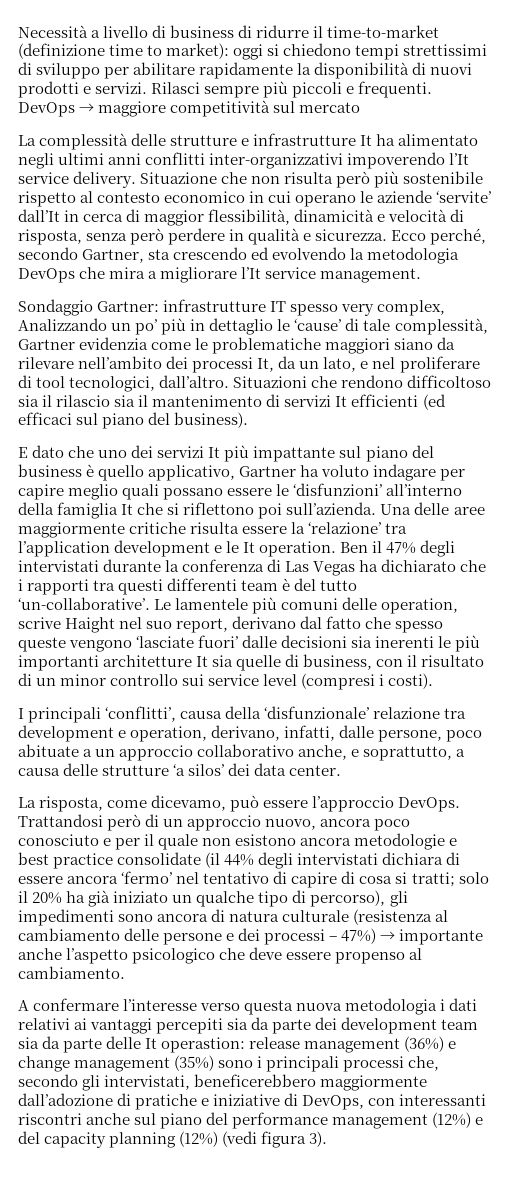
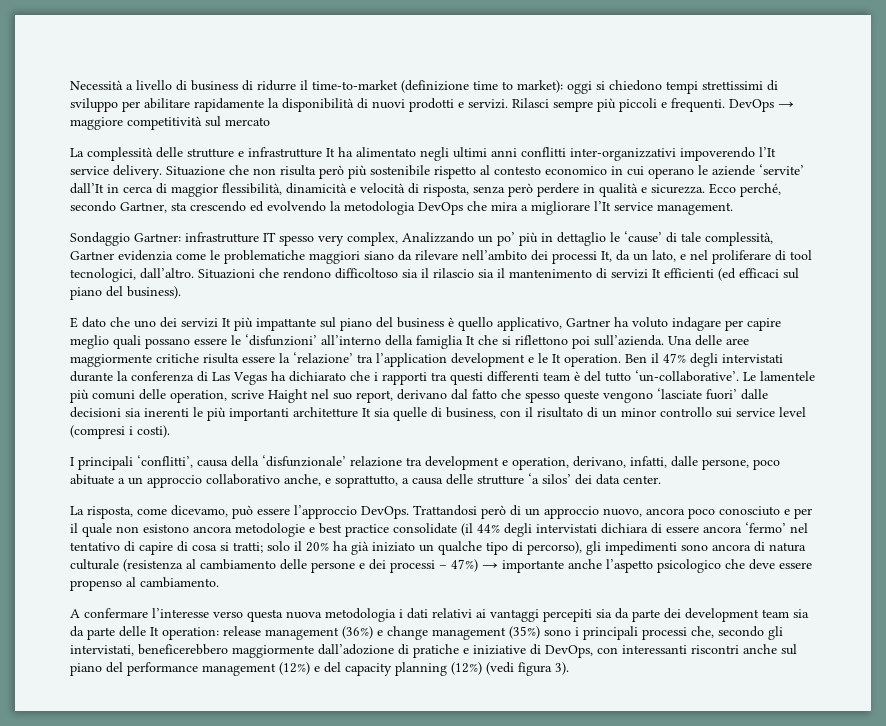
- A confermare l’interesse verso questa nuova metodologia i dati relativi ai vantaggi percepiti sia da parte dei development team sia da parte delle It operastion:
+ A confermare l’interesse verso questa nuova metodologia i dati relativi ai vantaggi percepiti sia da parte dei development team sia da parte delle It operation:

